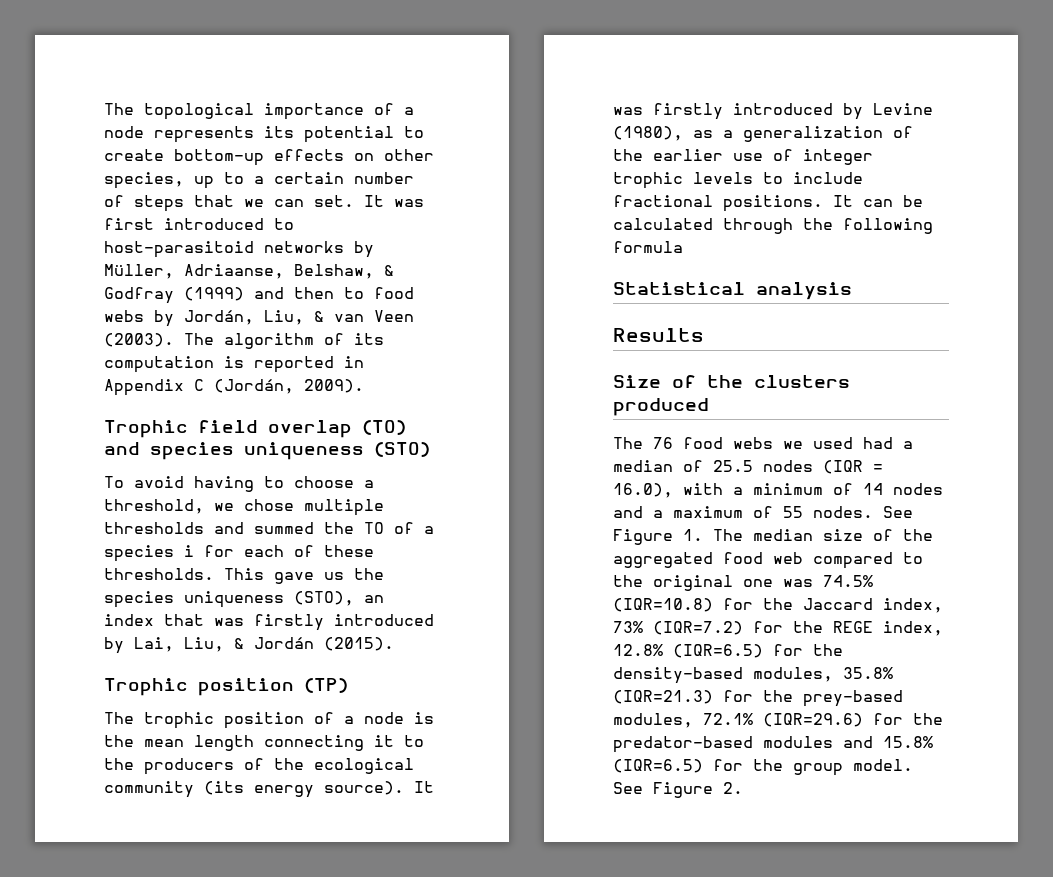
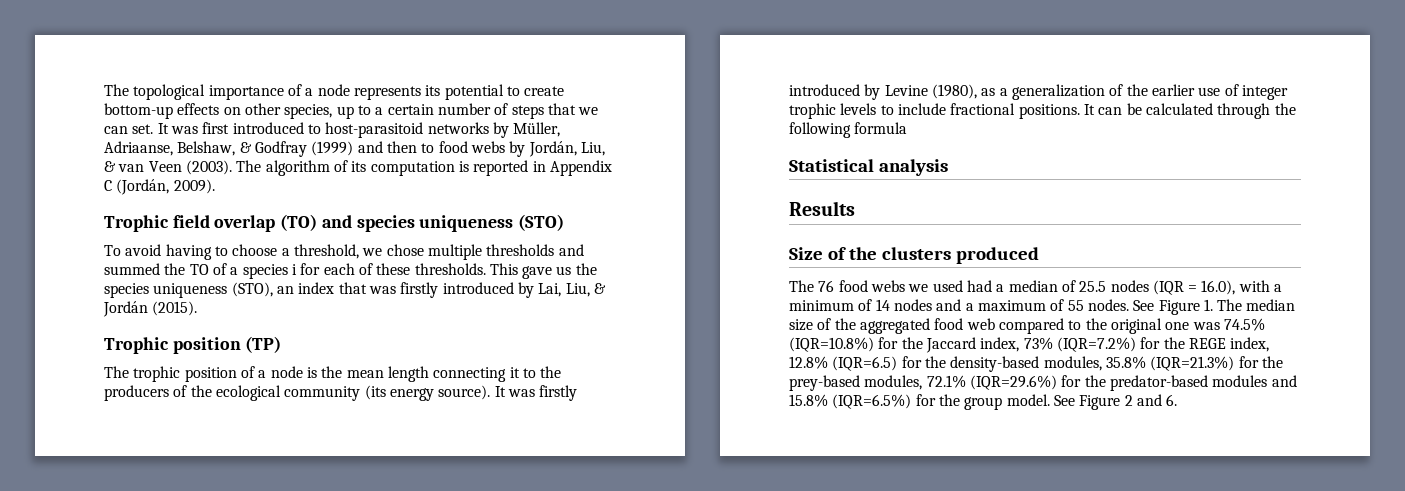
- See Figure 1. The median size of the aggregated food web compared to the original one was 74.5% (IQR=10.8) for the Jaccard index, 73% (IQR=7.2) for the REGE index, 12.8% (IQR=6.5) for the density-based modules, 35.8% (IQR=21.3) for the prey-based modules, 72.1% (IQR=29.6) for the predator-based modules and 15.8% (IQR=6.5) for the group model.
+ See Figure 1. The median size of the aggregated food web compared to the original one was 74.5% (IQR=10.8%) for the Jaccard index, 73% (IQR=7.2%) for the REGE index, 12.8% (IQR=6.5) for the density-based modules, 35.8% (IQR=21.3%) for the prey-based modules, 72.1% (IQR=29.6%) for the predator-based modules and 15.8% (IQR=6.5%) for the group model.
- See Figure 2.
+ See Figure 2 and 6.

